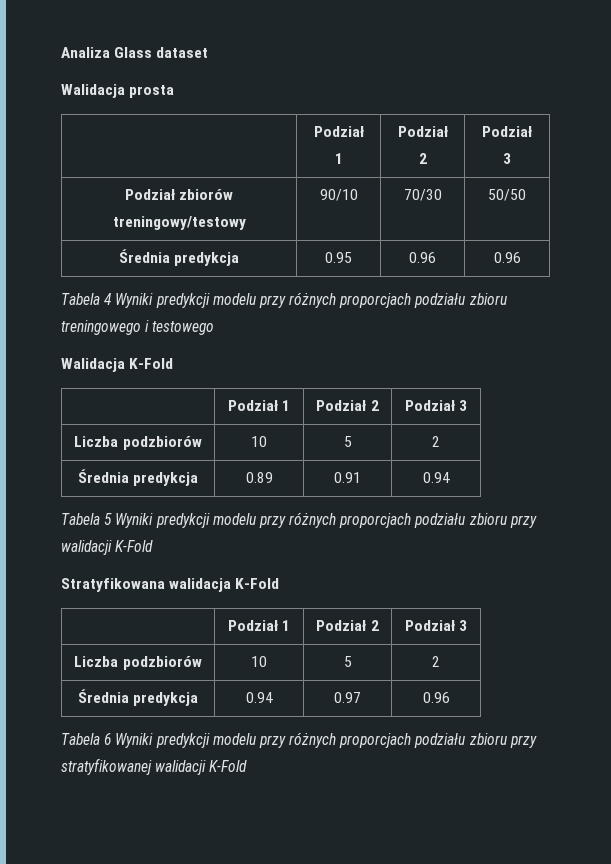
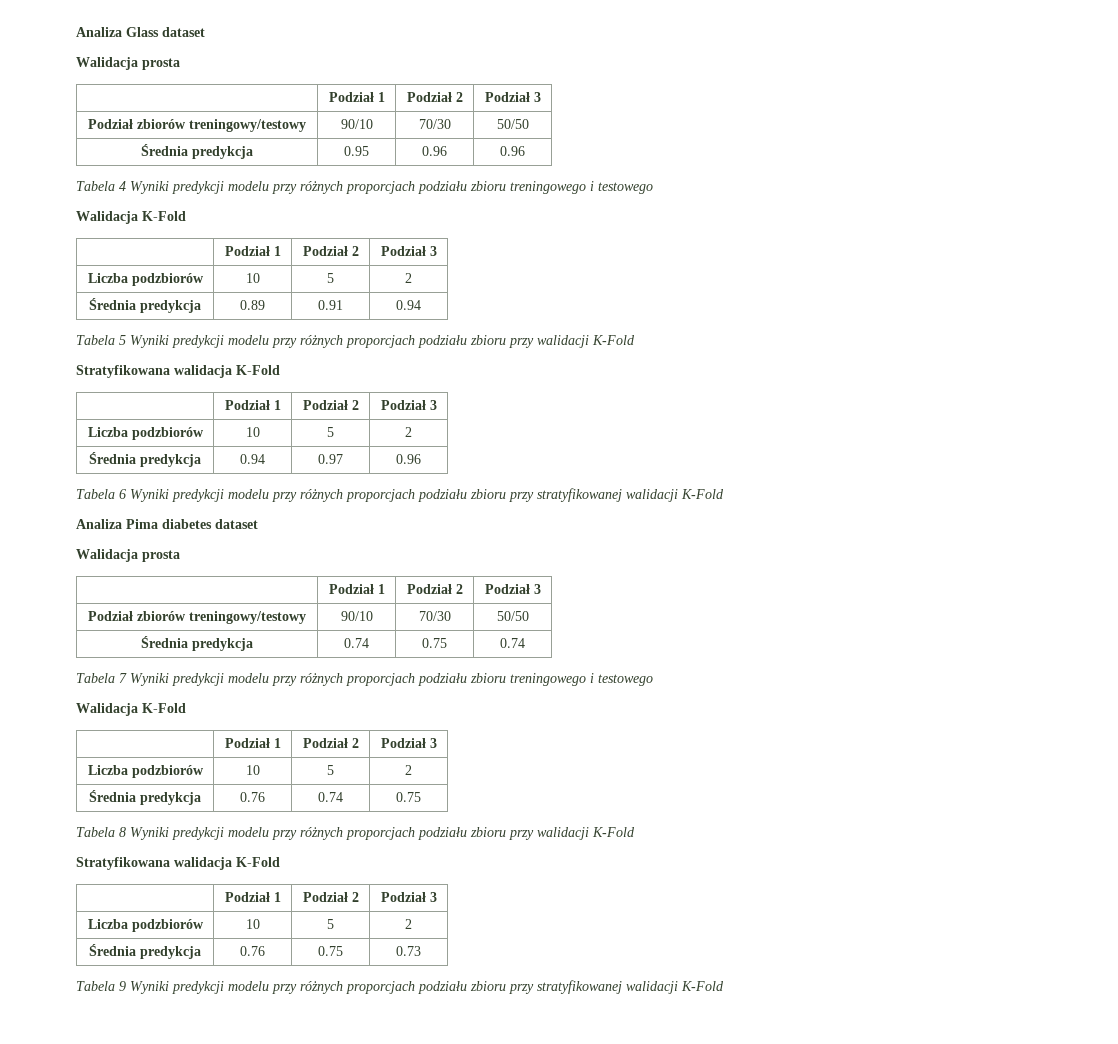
+ Analiza Pima diabetes dataset
+ Walidacja prosta
+ | Podział 1 | Podział 2 | Podział 3
+ Podział zbiorów treningowy/testowy | 90/10 | 70/30 | 50/50
+ Średnia predykcja | 0.74 | 0.75 | 0.74
+ Tabela 7 Wyniki predykcji modelu przy różnych proporcjach podziału zbioru treningowego i testowego
+ Walidacja K-Fold
+ | Podział 1 | Podział 2 | Podział 3
+ Liczba podzbiorów | 10 | 5 | 2
+ Średnia predykcja | 0.76 | 0.74 | 0.75
+ Tabela 8 Wyniki predykcji modelu przy różnych proporcjach podziału zbioru przy walidacji K-Fold
+ Stratyfikowana walidacja K-Fold
+ | Podział 1 | Podział 2 | Podział 3
+ Liczba podzbiorów | 10 | 5 | 2
+ Średnia predykcja | 0.76 | 0.75 | 0.73
+ Tabela 9 Wyniki predykcji modelu przy różnych proporcjach podziału zbioru przy stratyfikowanej walidacji K-Fold

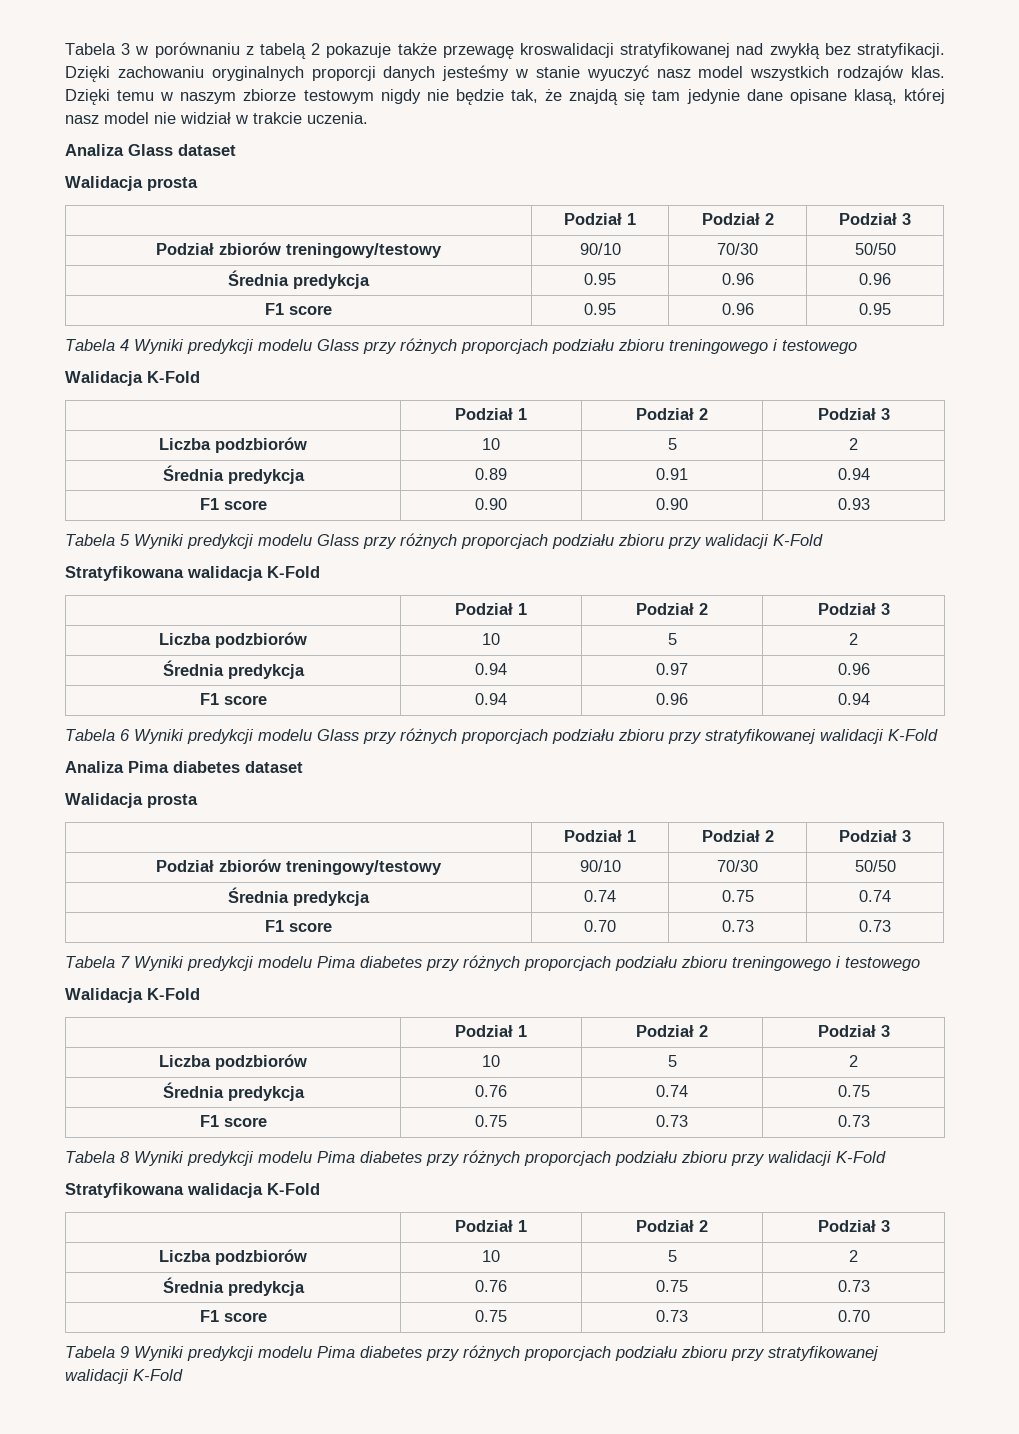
+ Tabela 3 w porównaniu z tabelą 2 pokazuje także przewagę kroswalidacji stratyfikowanej nad zwykłą bez stratyfikacji. Dzięki zachowaniu oryginalnych proporcji danych jesteśmy w stanie wyuczyć nasz model wszystkich rodzajów klas. Dzięki temu w naszym zbiorze testowym nigdy nie będzie tak, że znajdą się tam jedynie dane opisane klasą, której nasz model nie widział w trakcie uczenia.
+ F1 score | 0.95 | 0.96 | 0.95
- Tabela 4 Wyniki predykcji modelu przy różnych proporcjach podziału zbioru treningowego i testowego
+ Tabela 4 Wyniki predykcji modelu Glass przy różnych proporcjach podziału zbioru treningowego i testowego
+ F1 score | 0.90 | 0.90 | 0.93
- Tabela 5 Wyniki predykcji modelu przy różnych proporcjach podziału zbioru przy walidacji K-Fold
+ Tabela 5 Wyniki predykcji modelu Glass przy różnych proporcjach podziału zbioru przy walidacji K-Fold
+ F1 score | 0.94 | 0.96 | 0.94
- Tabela 6 Wyniki predykcji modelu przy różnych proporcjach podziału zbioru przy stratyfikowanej walidacji K-Fold
+ Tabela 6 Wyniki predykcji modelu Glass przy różnych proporcjach podziału zbioru przy stratyfikowanej walidacji K-Fold
+ F1 score | 0.70 | 0.73 | 0.73
- Tabela 7 Wyniki predykcji modelu przy różnych proporcjach podziału zbioru treningowego i testowego
+ Tabela 7 Wyniki predykcji modelu Pima diabetes przy różnych proporcjach podziału zbioru treningowego i testowego
+ F1 score | 0.75 | 0.73 | 0.73
- Tabela 8 Wyniki predykcji modelu przy różnych proporcjach podziału zbioru przy walidacji K-Fold
+ Tabela 8 Wyniki predykcji modelu Pima diabetes przy różnych proporcjach podziału zbioru przy walidacji K-Fold
+ F1 score | 0.75 | 0.73 | 0.70
- Tabela 9 Wyniki predykcji modelu przy różnych proporcjach podziału zbioru przy stratyfikowanej walidacji K-Fold
+ Tabela 9 Wyniki predykcji modelu Pima diabetes przy różnych proporcjach podziału zbioru przy stratyfikowanej walidacji K-Fold

